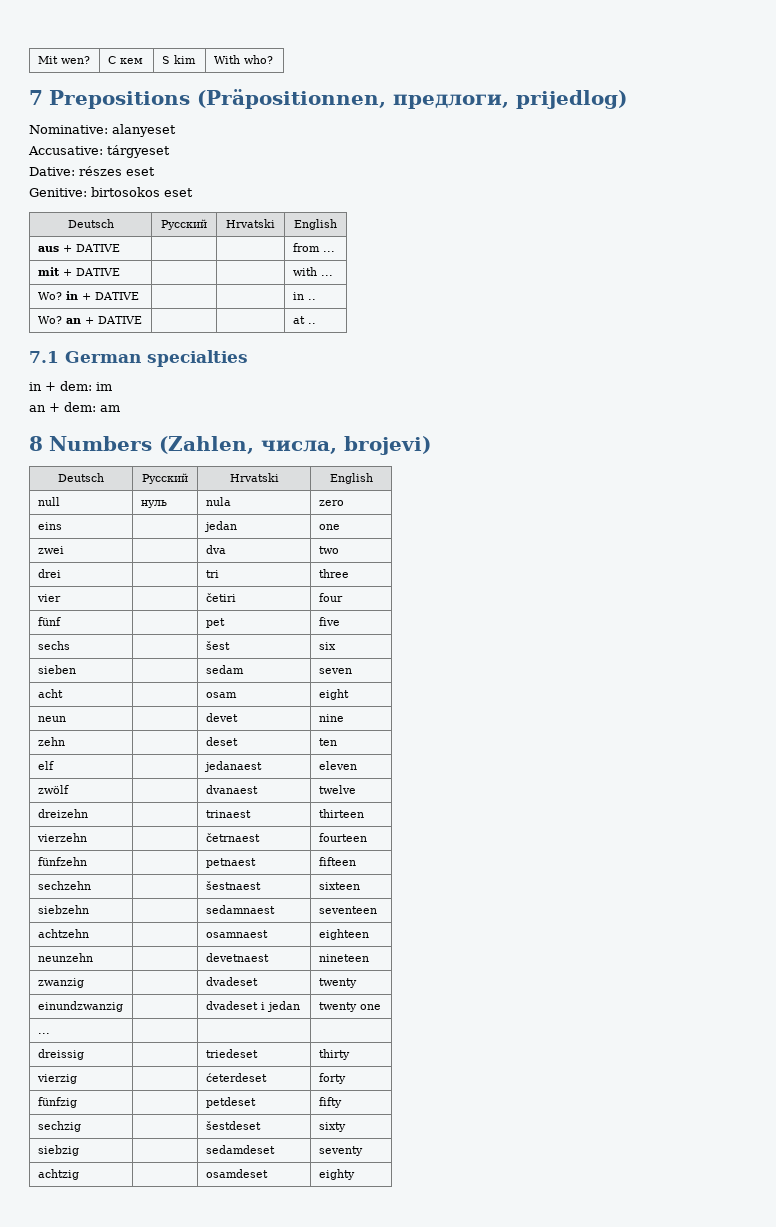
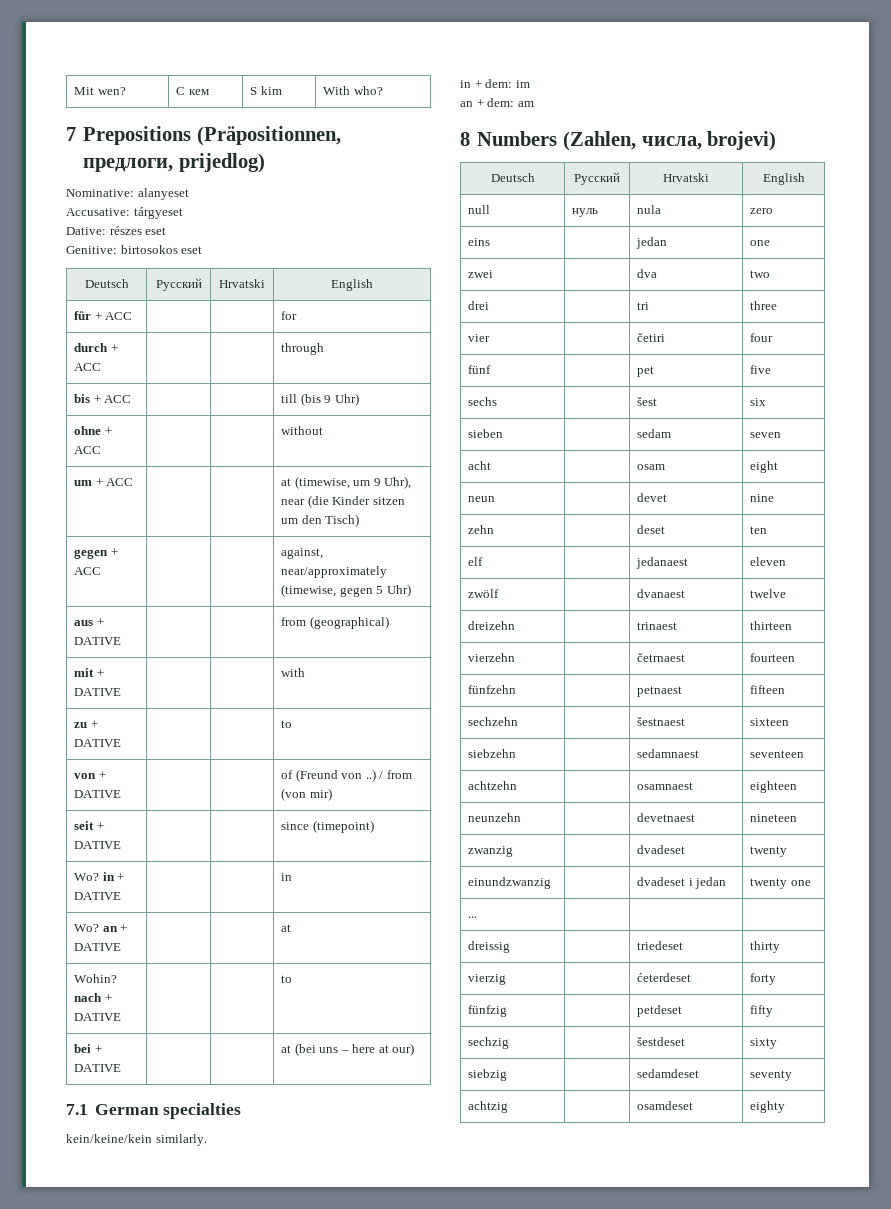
+ für + ACC | | | for
+ durch + ACC | | | through
+ bis + ACC | | | till (bis 9 Uhr)
+ ohne + ACC | | | without
+ um + ACC | | | at (timewise, um 9 Uhr), near (die Kinder sitzen um den Tisch)
+ gegen + ACC | | | against, near/approximately (timewise, gegen 5 Uhr)
- aus + DATIVE | | | from ...
+ aus + DATIVE | | | from (geographical)
- mit + DATIVE | | | with ...
+ mit + DATIVE | | | with
+ zu + DATIVE | | | to
+ von + DATIVE | | | of (Freund von ..) / from (von mir)
+ seit + DATIVE | | | since (timepoint)
- Wo? in + DATIVE | | | in ..
+ Wo? in + DATIVE | | | in
- Wo? an + DATIVE | | | at ..
+ Wo? an + DATIVE | | | at
+ Wohin? nach + DATIVE | | | to
+ bei + DATIVE | | | at (bei uns – here at our)
+ kein/keine/kein similarly.

